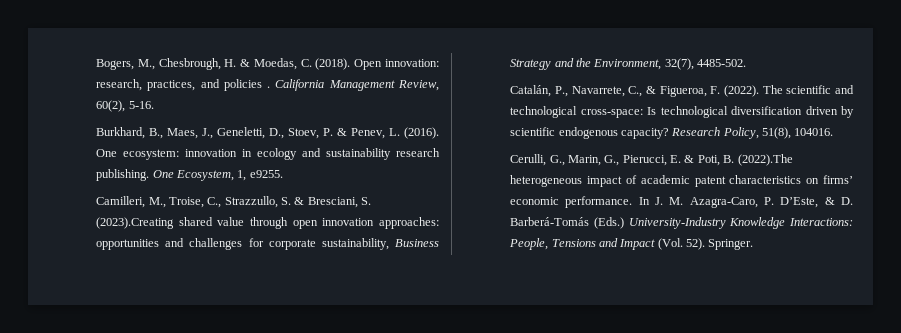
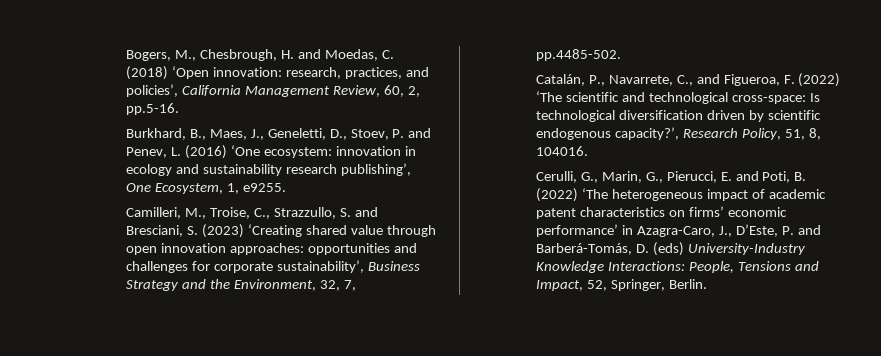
- Bogers, M., Chesbrough, H. & Moedas, C. (2018). Open innovation: research, practices, and policies . California Management Review, 60(2), 5-16.
+ Bogers, M., Chesbrough, H. and Moedas, C. (2018) ‘Open innovation: research, practices, and policies’, California Management Review, 60, 2, pp.5-16.
- Burkhard, B., Maes, J., Geneletti, D., Stoev, P. & Penev, L. (2016). One ecosystem: innovation in ecology and sustainability research publishing. One Ecosystem, 1, e9255.
+ Burkhard, B., Maes, J., Geneletti, D., Stoev, P. and Penev, L. (2016) ‘One ecosystem: innovation in ecology and sustainability research publishing’, One Ecosystem, 1, e9255.
- Camilleri, M., Troise, C., Strazzullo, S. & Bresciani, S. (2023).Creating shared value through open innovation approaches: opportunities and challenges for corporate sustainability, Business Strategy and the Environment, 32(7), 4485-502.
+ Camilleri, M., Troise, C., Strazzullo, S. and Bresciani, S. (2023) ‘Creating shared value through open innovation approaches: opportunities and challenges for corporate sustainability’, Business Strategy and the Environment, 32, 7, pp.4485-502.
- Catalán, P., Navarrete, C., & Figueroa, F. (2022). The scientific and technological cross-space: Is technological diversification driven by scientific endogenous capacity? Research Policy, 51(8), 104016.
+ Catalán, P., Navarrete, C., and Figueroa, F. (2022) ‘The scientific and technological cross-space: Is technological diversification driven by scientific endogenous capacity?’, Research Policy, 51, 8, 104016.
- Cerulli, G., Marin, G., Pierucci, E. & Poti, B. (2022).The heterogeneous impact of academic patent characteristics on firms’ economic performance. In J. M. Azagra-Caro, P. D’Este, & D. Barberá-Tomás (Eds.) University-Industry Knowledge Interactions: People, Tensions and Impact (Vol. 52). Springer.
+ Cerulli, G., Marin, G., Pierucci, E. and Poti, B. (2022) ‘The heterogeneous impact of academic patent characteristics on firms’ economic performance’ in Azagra-Caro, J., D’Este, P. and Barberá-Tomás, D. (eds) University-Industry Knowledge Interactions: People, Tensions and Impact, 52, Springer, Berlin.

